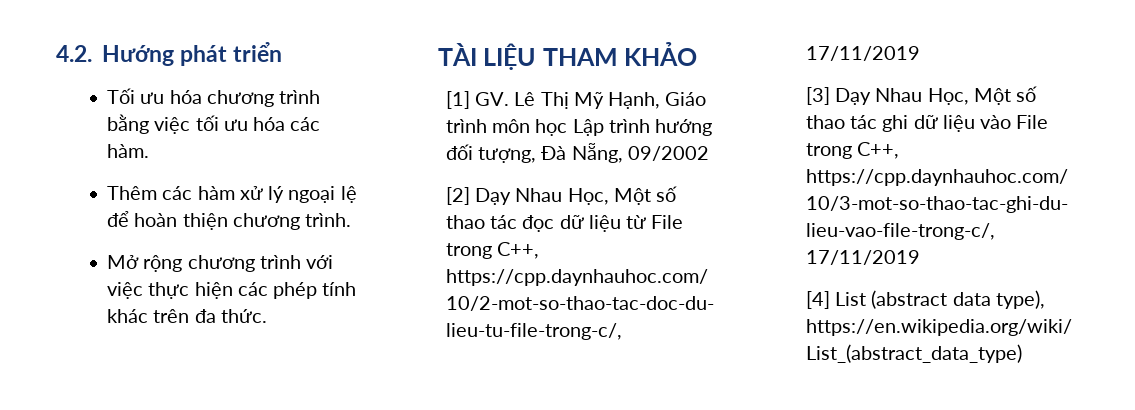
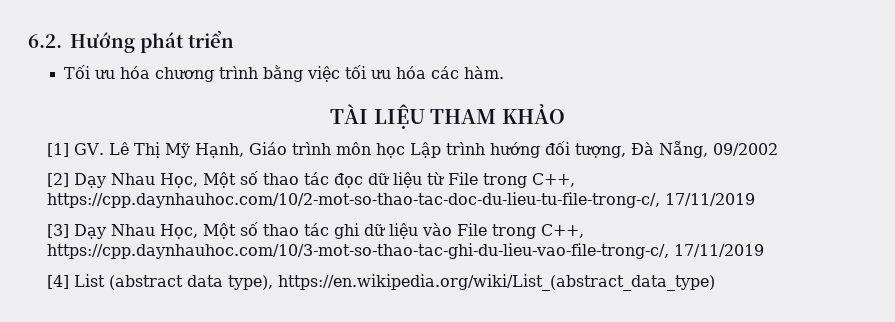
- 4.2. Hướng phát triển
+ 6.2. Hướng phát triển
- Thêm các hàm xử lý ngoại lệ để hoàn thiện chương trình.
- Mở rộng chương trình với việc thực hiện các phép tính khác trên đa thức.

